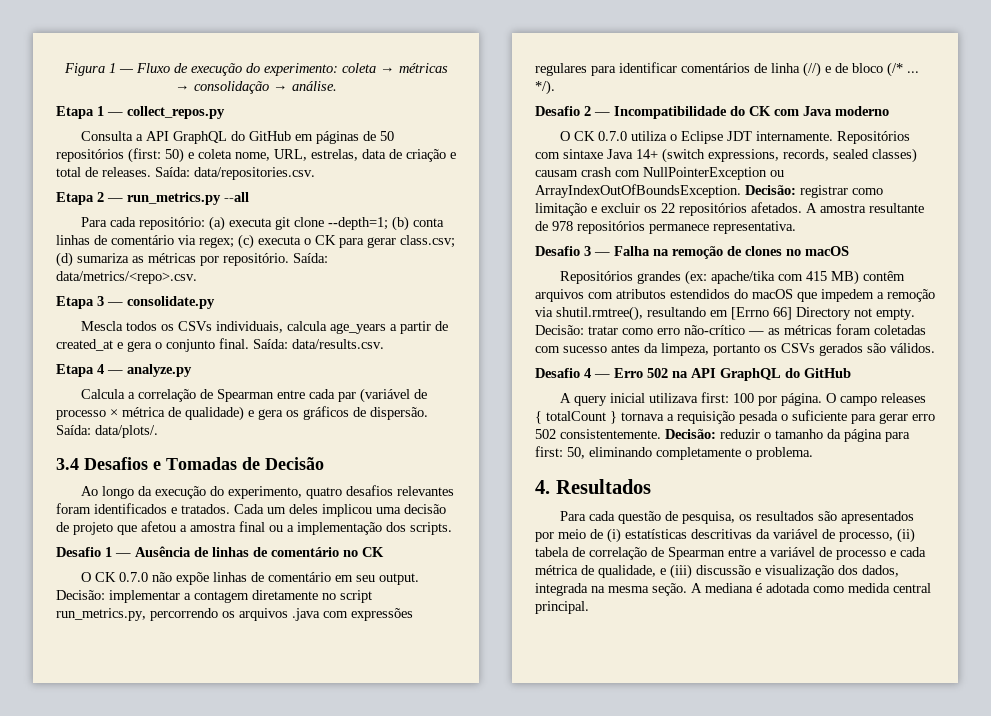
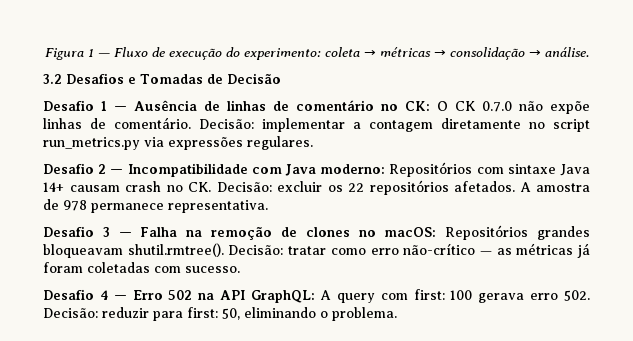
- Etapa 1 — collect_repos.py
- Consulta a API GraphQL do GitHub em páginas de 50 repositórios (first: 50) e coleta nome, URL, estrelas, data de criação e total de releases. Saída: data/repositories.csv.
- Etapa 2 — run_metrics.py --all
- Para cada repositório: (a) executa git clone --depth=1; (b) conta linhas de comentário via regex; (c) executa o CK para gerar class.csv; (d) sumariza as métricas por repositório. Saída: data/metrics/<repo>.csv.
- Etapa 3 — consolidate.py
- Mescla todos os CSVs individuais, calcula age_years a partir de created_at e gera o conjunto final. Saída: data/results.csv.
- Etapa 4 — analyze.py
- Calcula a correlação de Spearman entre cada par (variável de processo × métrica de qualidade) e gera os gráficos de dispersão. Saída: data/plots/.
- 3.4 Desafios e Tomadas de Decisão
+ 3.2 Desafios e Tomadas de Decisão
- Ao longo da execução do experimento, quatro desafios relevantes foram identificados e tratados. Cada um deles implicou uma decisão de projeto que afetou a amostra final ou a implementação dos scripts.
- Desafio 1 — Ausência de linhas de comentário no CK
- O CK 0.7.0 não expõe linhas de comentário em seu output.
+ Desafio 1 — Ausência de linhas de comentário no CK: O CK 0.7.0 não expõe linhas de comentário.
- Decisão: implementar a contagem diretamente no script run_metrics.py, percorrendo os arquivos .java com expressões regulares para identificar comentários de linha (//) e de bloco (/* ... */).
- Desafio 2 — Incompatibilidade do CK com Java moderno
- O CK 0.7.0 utiliza o Eclipse JDT internamente. Repositórios com sintaxe Java 14+ (switch expressions, records, sealed classes) causam crash com NullPointerException ou ArrayIndexOutOfBoundsException. Decisão: registrar como limitação e excluir os 22 repositórios afetados.
+ Decisão: implementar a contagem diretamente no script run_metrics.py via expressões regulares.
+ Desafio 2 — Incompatibilidade com Java moderno: Repositórios com sintaxe Java 14+ causam crash no CK. Decisão: excluir os 22 repositórios afetados.
- A amostra resultante de 978 repositórios permanece representativa.
+ A amostra de 978 permanece representativa.
- Desafio 3 — Falha na remoção de clones no macOS
- Repositórios grandes (ex: apache/tika com 415 MB) contêm arquivos com atributos estendidos do macOS que impedem a remoção via shutil.rmtree(), resultando em [Errno 66] Directory not empty. Decisão: tratar como erro não-crítico — as métricas foram coletadas com sucesso antes da limpeza, portanto os CSVs gerados são válidos.
+ Desafio 3 — Falha na remoção de clones no macOS: Repositórios grandes bloqueavam shutil.rmtree(). Decisão: tratar como erro não-crítico — as métricas já foram coletadas com sucesso.
- Desafio 4 — Erro 502 na API GraphQL do GitHub
- A query inicial utilizava first: 100 por página. O campo releases { totalCount } tornava a requisição pesada o suficiente para gerar erro 502 consistentemente. Decisão: reduzir o tamanho da página para first: 50, eliminando completamente o problema.
+ Desafio 4 — Erro 502 na API GraphQL: A query com first: 100 gerava erro 502. Decisão: reduzir para first: 50, eliminando o problema.
- 4. Resultados
- Para cada questão de pesquisa, os resultados são apresentados por meio de (i) estatísticas descritivas da variável de processo, (ii) tabela de correlação de Spearman entre a variável de processo e cada métrica de qualidade, e (iii) discussão e visualização dos dados, integrada na mesma seção. A mediana é adotada como medida central principal.

